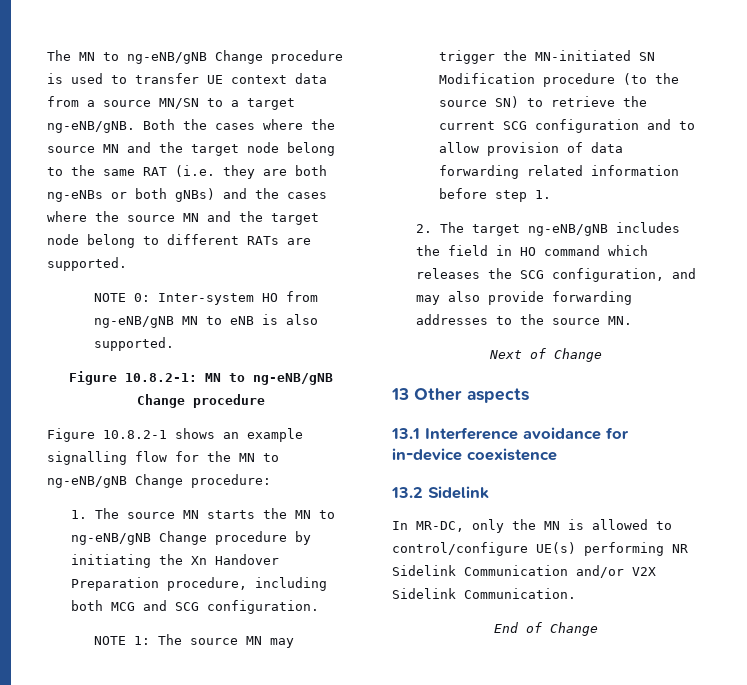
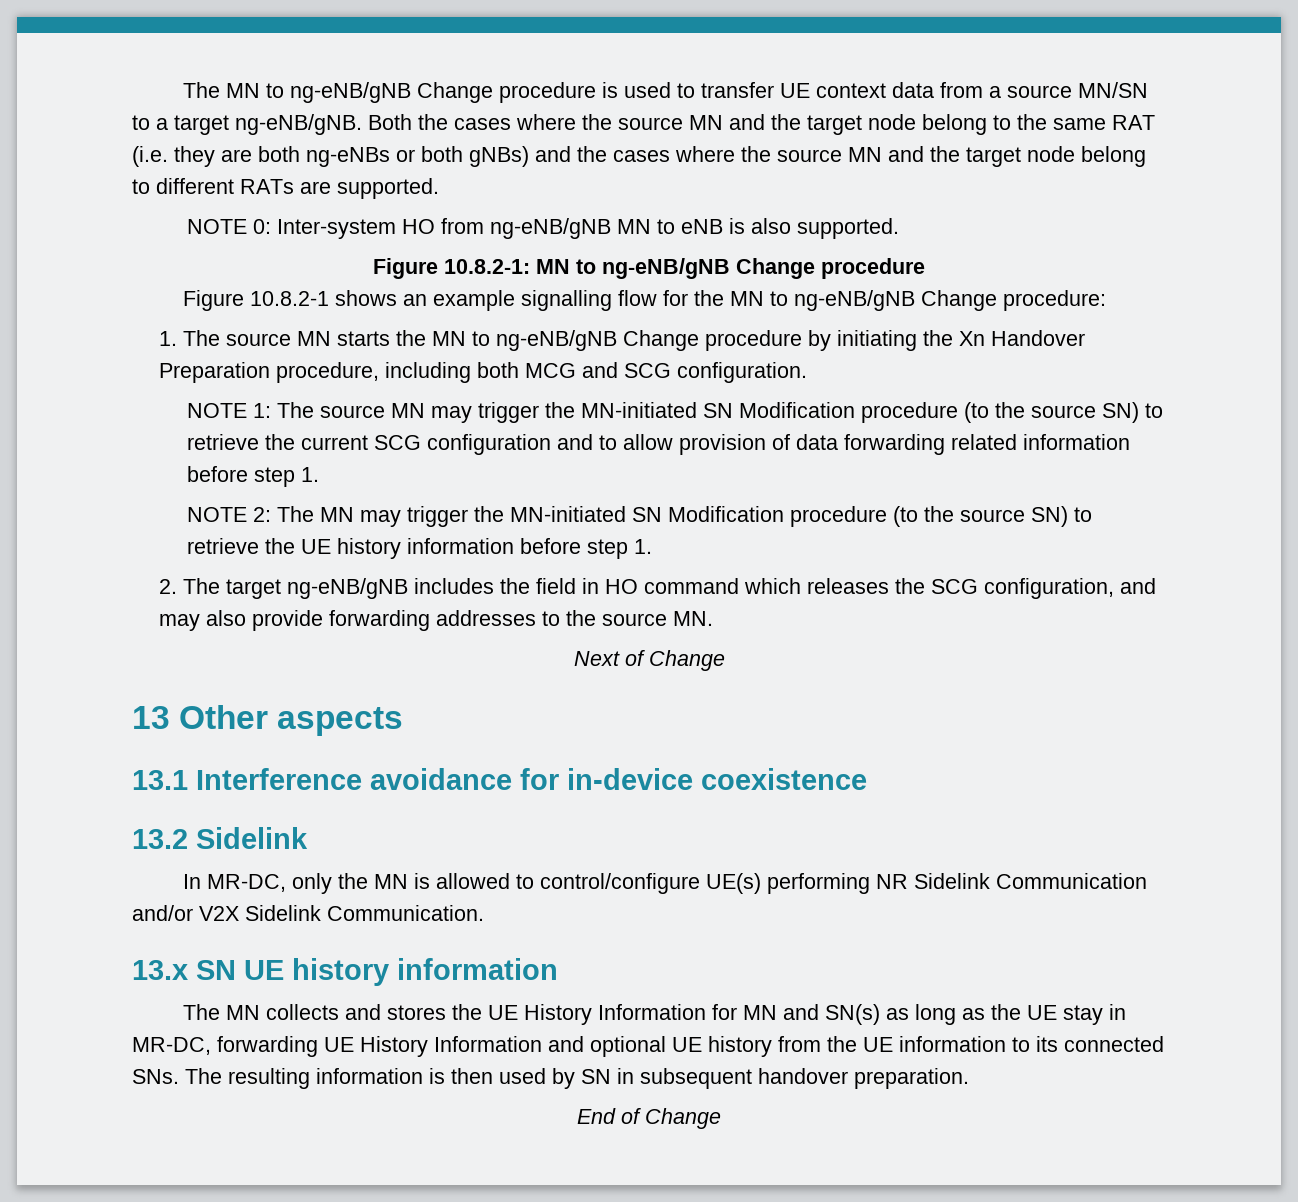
+ NOTE 2: The MN may trigger the MN-initiated SN Modification procedure (to the source SN) to retrieve the UE history information before step 1.
+ 13.x SN UE history information
+ The MN collects and stores the UE History Information for MN and SN(s) as long as the UE stay in MR-DC, forwarding UE History Information and optional UE history from the UE information to its connected SNs. The resulting information is then used by SN in subsequent handover preparation.

